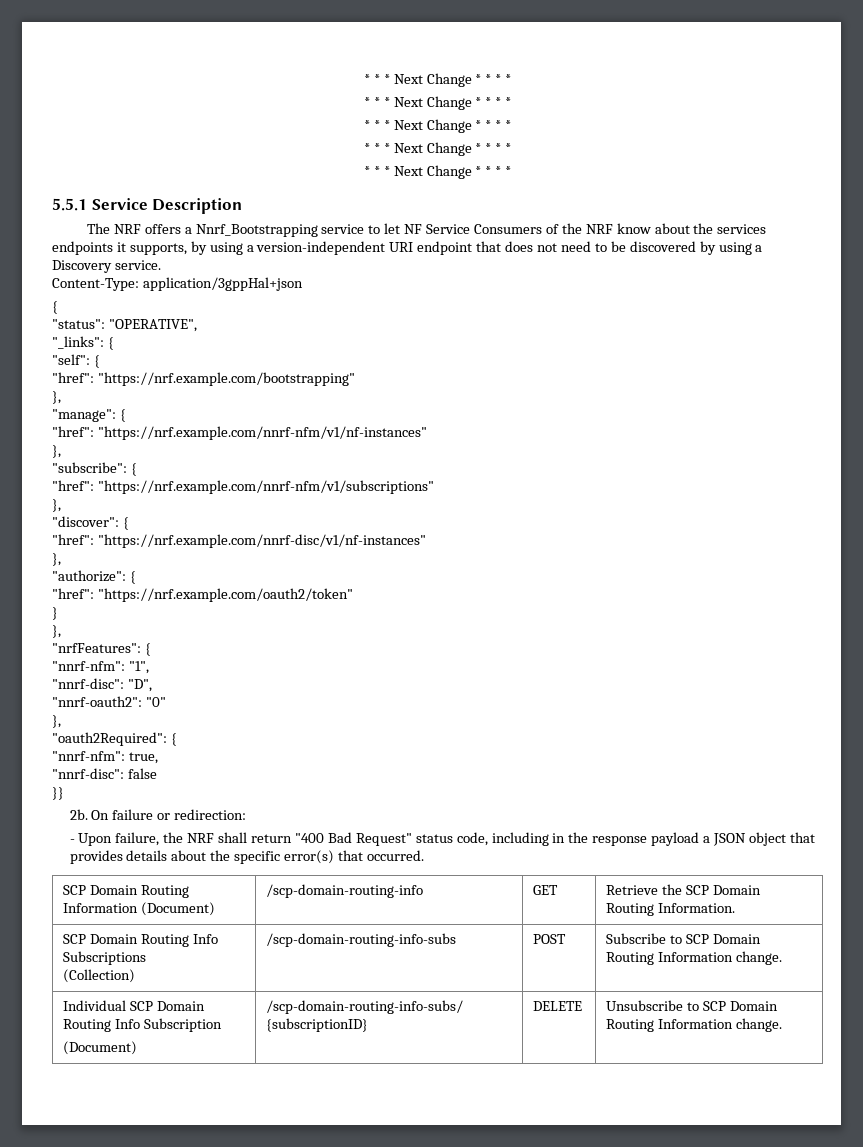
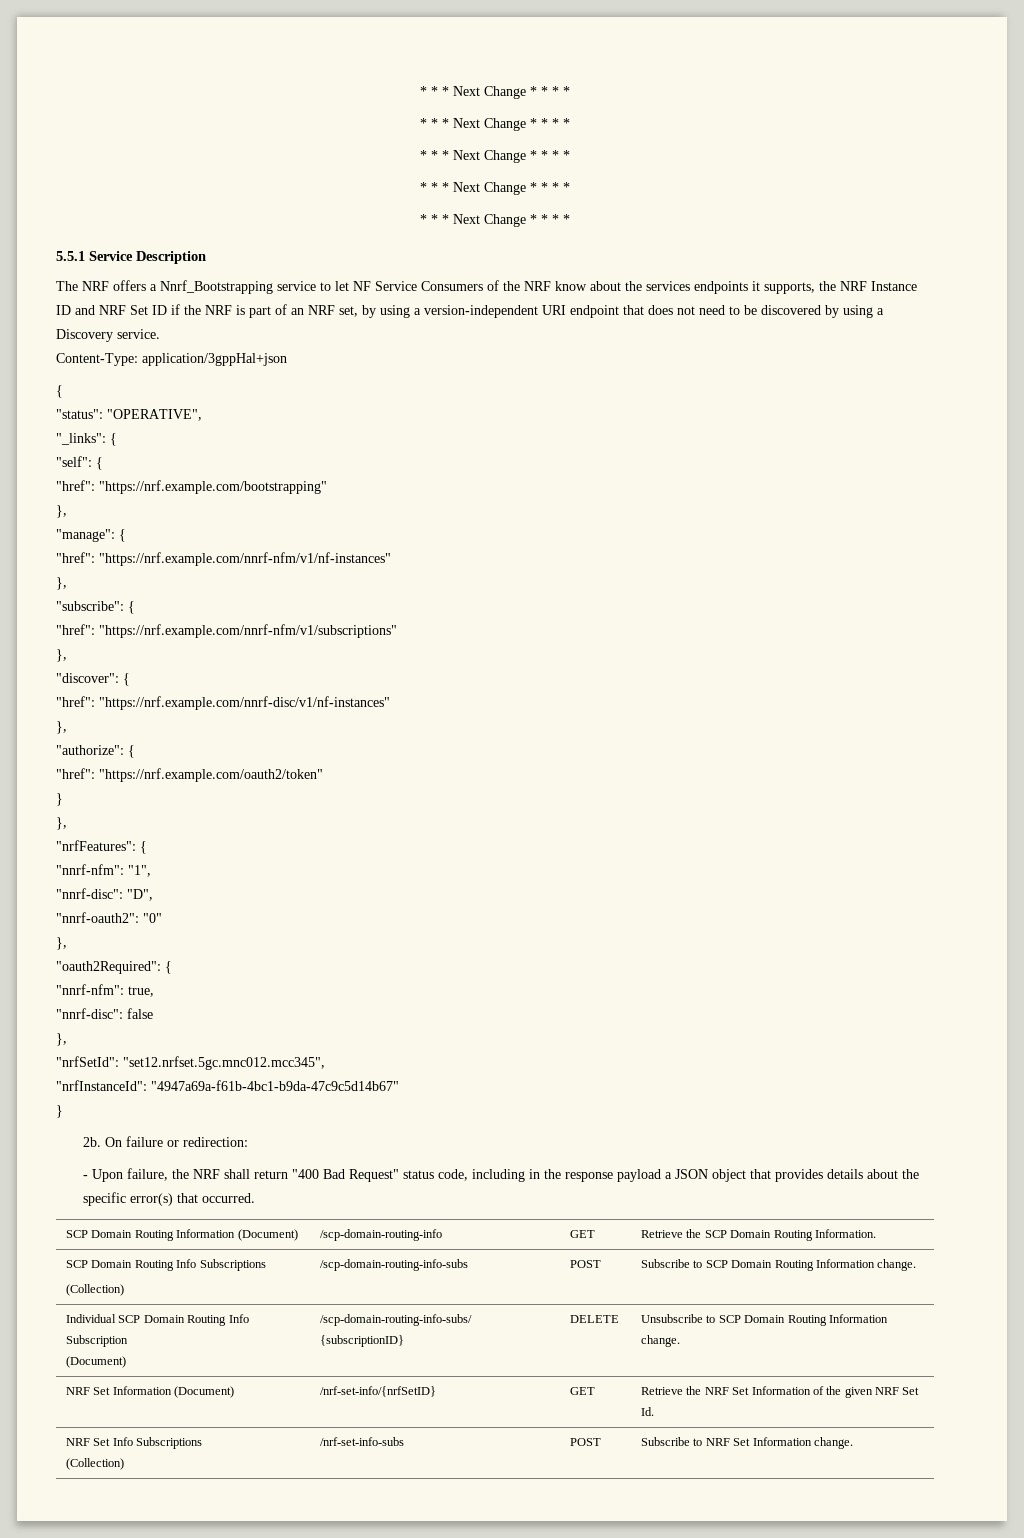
- The NRF offers a Nnrf_Bootstrapping service to let NF Service Consumers of the NRF know about the services endpoints it supports, by using a version-independent URI endpoint that does not need to be discovered by using a Discovery service.
+ The NRF offers a Nnrf_Bootstrapping service to let NF Service Consumers of the NRF know about the services endpoints it supports, the NRF Instance ID and NRF Set ID if the NRF is part of an NRF set, by using a version-independent URI endpoint that does not need to be discovered by using a Discovery service.
  "nnrf-disc": false
- }}
+ },
+ "nrfSetId": "set12.nrfset.5gc.mnc012.mcc345",
+ "nrfInstanceId": "4947a69a-f61b-4bc1-b9da-47c9c5d14b67"
+ }
+ NRF Set Information (Document) | /nrf-set-info/{nrfSetID} | GET | Retrieve the NRF Set Information of the given NRF Set Id.
+ NRF Set Info Subscriptions
+ (Collection) | /nrf-set-info-subs | POST | Subscribe to NRF Set Information change.

